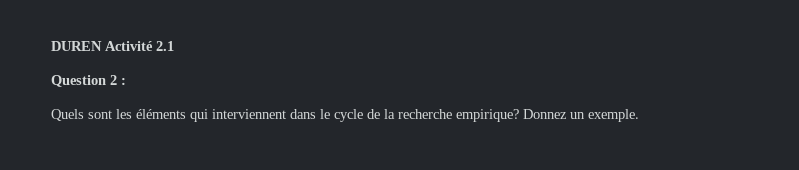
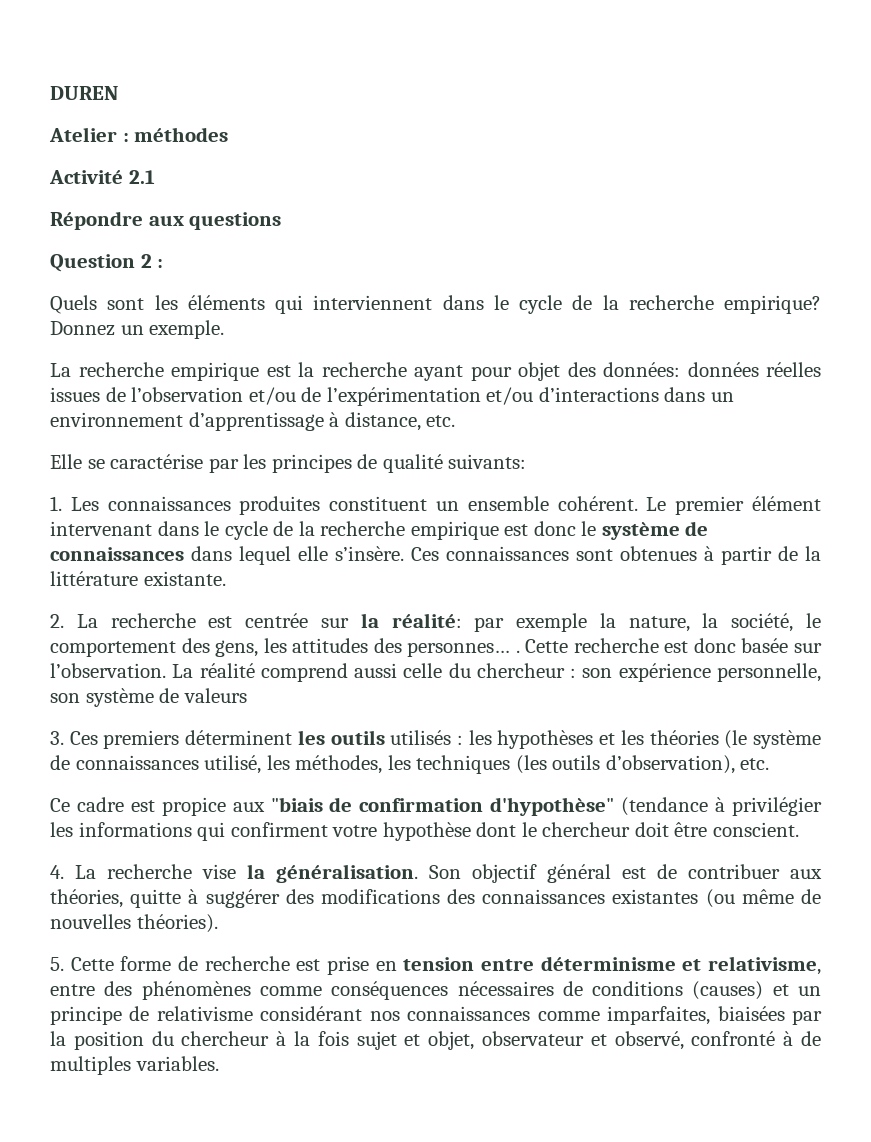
- DUREN Activité 2.1
+ DUREN
+ Atelier : méthodes
+ Activité 2.1
+ Répondre aux questions
+ La recherche empirique est la recherche ayant pour objet des données: données réelles issues de l’observation et/ou de l’expérimentation et/ou d’interactions dans un environnement d’apprentissage à distance, etc.
+ Elle se caractérise par les principes de qualité suivants:
+ 1. Les connaissances produites constituent un ensemble cohérent. Le premier élément intervenant dans le cycle de la recherche empirique est donc le système de connaissances dans lequel elle s’insère. Ces connaissances sont obtenues à partir de la littérature existante.
+ 2. La recherche est centrée sur la réalité: par exemple la nature, la société, le comportement des gens, les attitudes des personnes… . Cette recherche est donc basée sur l’observation. La réalité comprend aussi celle du chercheur : son expérience personnelle, son système de valeurs
+ 3. Ces premiers déterminent les outils utilisés : les hypothèses et les théories (le système de connaissances utilisé, les méthodes, les techniques (les outils d’observation), etc.
+ Ce cadre est propice aux "biais de confirmation d'hypothèse" (tendance à privilégier les informations qui confirment votre hypothèse dont le chercheur doit être conscient.
+ 4. La recherche vise la généralisation. Son objectif général est de contribuer aux théories, quitte à suggérer des modifications des connaissances existantes (ou même de nouvelles théories).
+ 5. Cette forme de recherche est prise en tension entre déterminisme et relativisme, entre des phénomènes comme conséquences nécessaires de conditions (causes) et un principe de relativisme considérant nos connaissances comme imparfaites, biaisées par la position du chercheur à la fois sujet et objet, observateur et observé, confronté à de multiples variables.

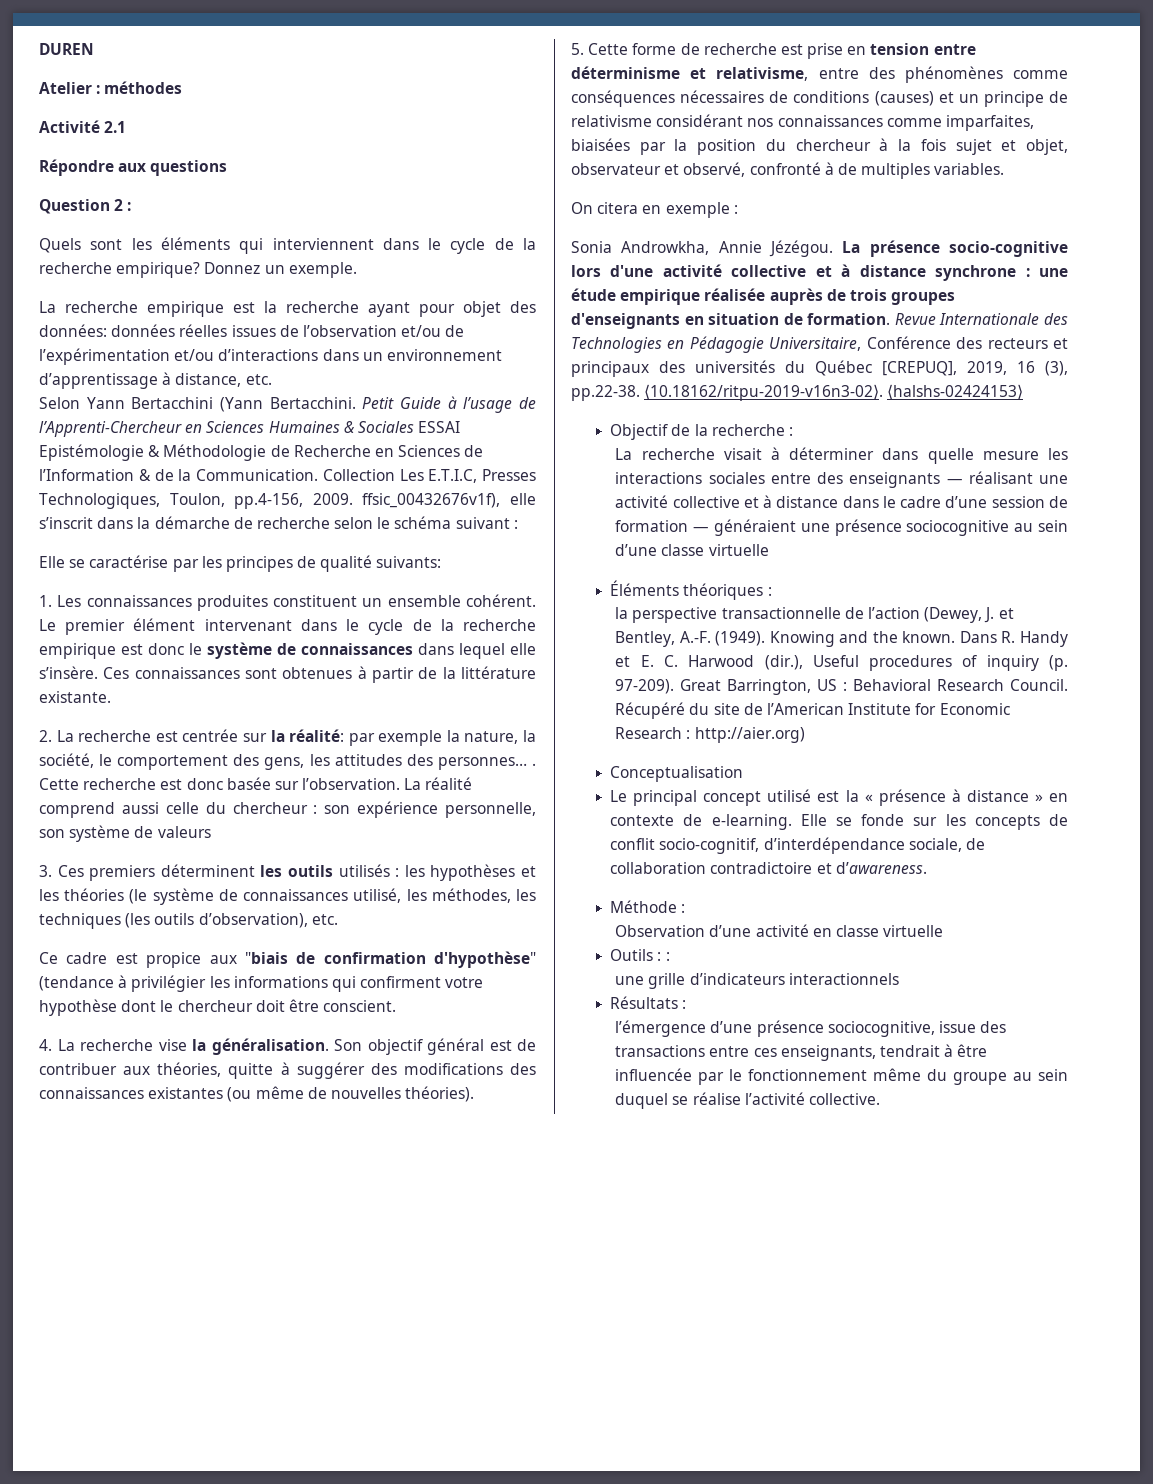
+ Selon Yann Bertacchini (Yann Bertacchini. Petit Guide à l’usage de l’Apprenti-Chercheur en Sciences Humaines & Sociales ESSAI Epistémologie & Méthodologie de Recherche en Sciences de l’Information & de la Communication. Collection Les E.T.I.C, Presses Technologiques, Toulon, pp.4-156, 2009. ffsic_00432676v1f), elle s’inscrit dans la démarche de recherche selon le schéma suivant :
+ On citera en exemple :
+ Sonia Androwkha, Annie Jézégou. La présence socio-cognitive lors d'une activité collective et à distance synchrone : une étude empirique réalisée auprès de trois groupes d'enseignants en situation de formation. Revue Internationale des Technologies en Pédagogie Universitaire, Conférence des recteurs et principaux des universités du Québec [CREPUQ], 2019, 16 (3), pp.22-38. ⟨10.18162/ritpu-2019-v16n3-02⟩. ⟨halshs-02424153⟩
+ Objectif de la recherche :
+ La recherche visait à déterminer dans quelle mesure les interactions sociales entre des enseignants — réalisant une activité collective et à distance dans le cadre d’une session de formation — généraient une présence sociocognitive au sein d’une classe virtuelle
+ Éléments théoriques :
+ la perspective transactionnelle de l’action (Dewey, J. et Bentley, A.-F. (1949). Knowing and the known. Dans R. Handy et E. C. Harwood (dir.), Useful procedures of inquiry (p. 97-209). Great Barrington, US : Behavioral Research Council. Récupéré du site de l’American Institute for Economic Research : http://aier.org)
+ Conceptualisation
+ Le principal concept utilisé est la « présence à distance » en contexte de e-learning. Elle se fonde sur les concepts de conflit socio-cognitif, d’interdépendance sociale, de collaboration contradictoire et d’awareness.
+ Méthode :
+ Observation d’une activité en classe virtuelle
+ Outils : :
+ une grille d’indicateurs interactionnels
+ Résultats :
+ l’émergence d’une présence sociocognitive, issue des transactions entre ces enseignants, tendrait à être influencée par le fonctionnement même du groupe au sein duquel se réalise l’activité collective.

